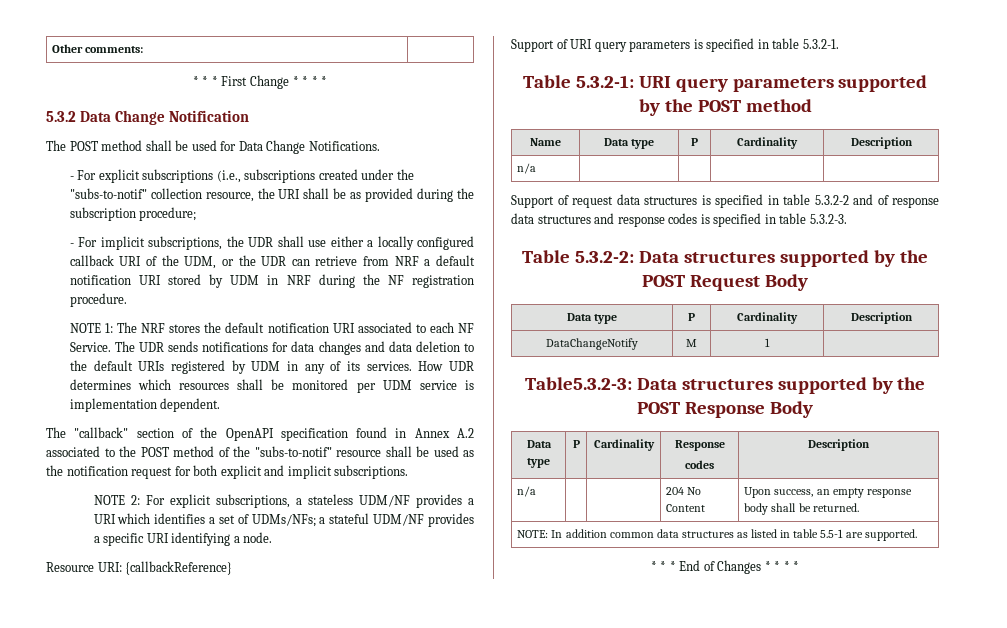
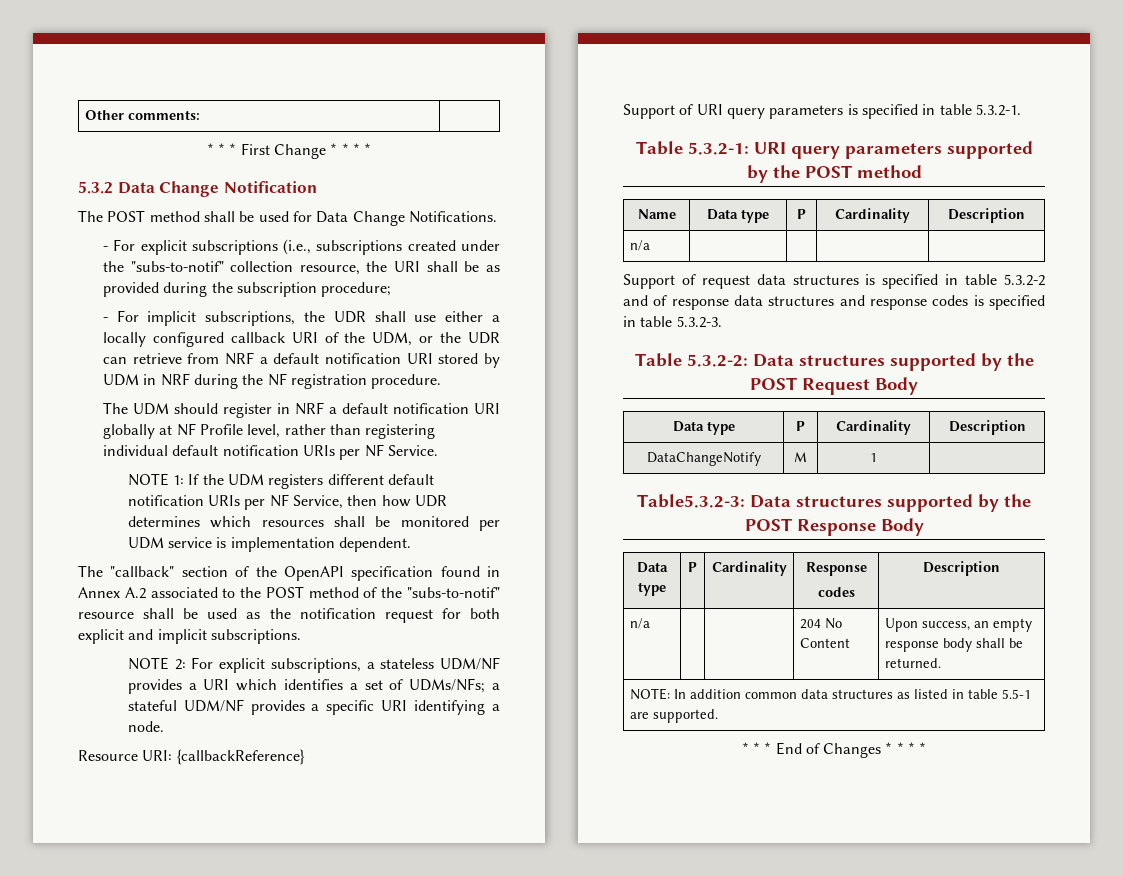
- NOTE 1: The NRF stores the default notification URI associated to each NF Service. The UDR sends notifications for data changes and data deletion to the default URIs registered by UDM in any of its services. How UDR determines which resources shall be monitored per UDM service is implementation dependent.
+ The UDM should register in NRF a default notification URI globally at NF Profile level, rather than registering individual default notification URIs per NF Service.
+ NOTE 1: If the UDM registers different default notification URIs per NF Service, then how UDR determines which resources shall be monitored per UDM service is implementation dependent.

